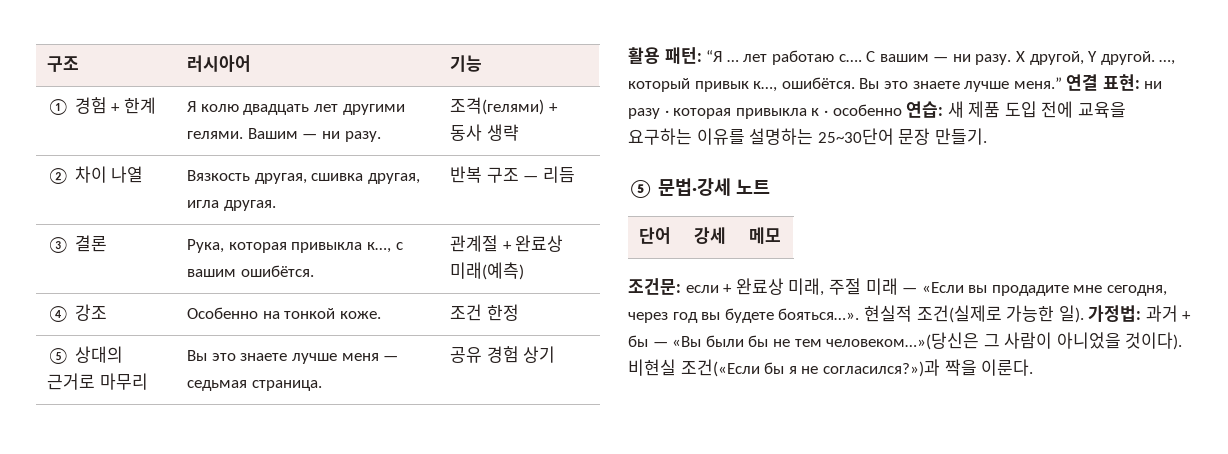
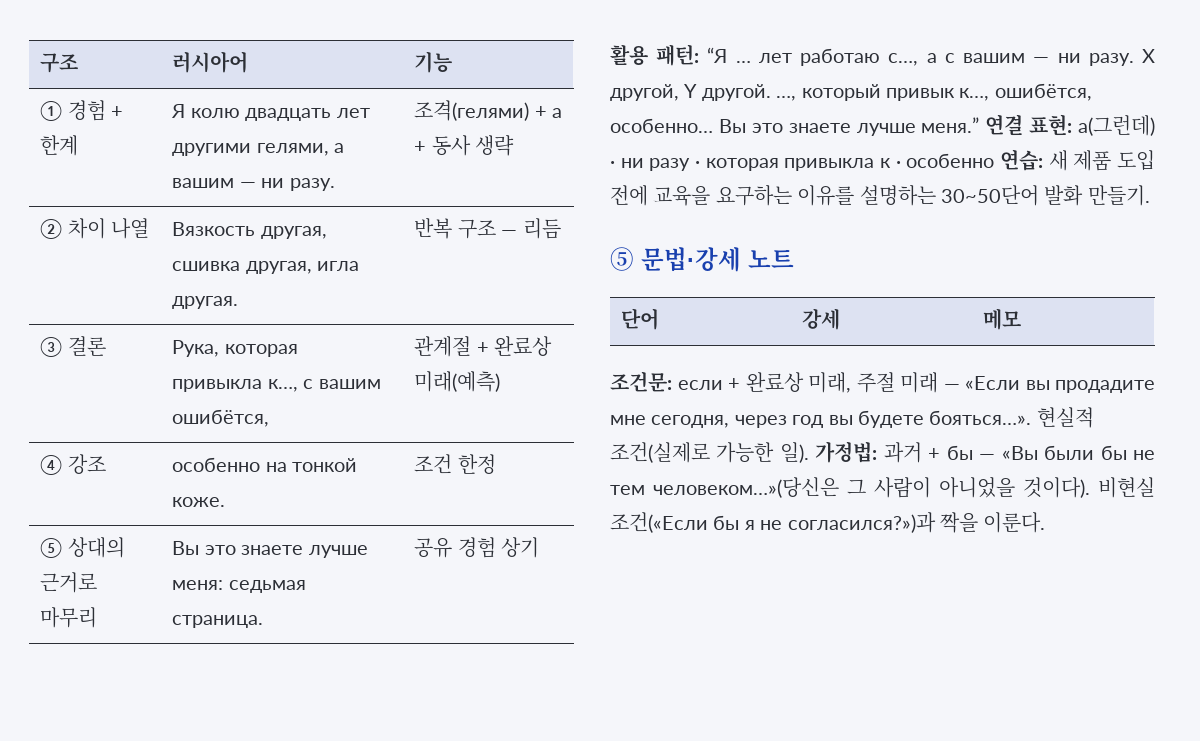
- ① 경험 + 한계 | Я колю двадцать лет другими гелями. Вашим — ни разу. | 조격(гелями) + 동사 생략
+ ① 경험 + 한계 | Я колю двадцать лет другими гелями, а вашим — ни разу. | 조격(гелями) + а + 동사 생략
- ③ 결론 | Рука, которая привыкла к…, с вашим ошибётся. | 관계절 + 완료상 미래(예측)
+ ③ 결론 | Рука, которая привыкла к…, с вашим ошибётся, | 관계절 + 완료상 미래(예측)
- ④ 강조 | Особенно на тонкой коже. | 조건 한정
+ ④ 강조 | особенно на тонкой коже. | 조건 한정
- ⑤ 상대의 근거로 마무리 | Вы это знаете лучше меня — седьмая страница. | 공유 경험 상기
+ ⑤ 상대의 근거로 마무리 | Вы это знаете лучше меня: седьмая страница. | 공유 경험 상기
- 활용 패턴: “Я … лет работаю с…. С вашим — ни разу.
+ 활용 패턴: “Я … лет работаю с…, а с вашим — ни разу.
- …, который привык к…, ошибётся.
+ …, который привык к…, ошибётся, особенно…
- 연결 표현: ни разу · которая привыкла к · особенно 연습: 새 제품 도입 전에 교육을 요구하는 이유를 설명하는 25~30단어 문장 만들기.
+ 연결 표현: а(그런데) · ни разу · которая привыкла к · особенно 연습: 새 제품 도입 전에 교육을 요구하는 이유를 설명하는 30~50단어 발화 만들기.

